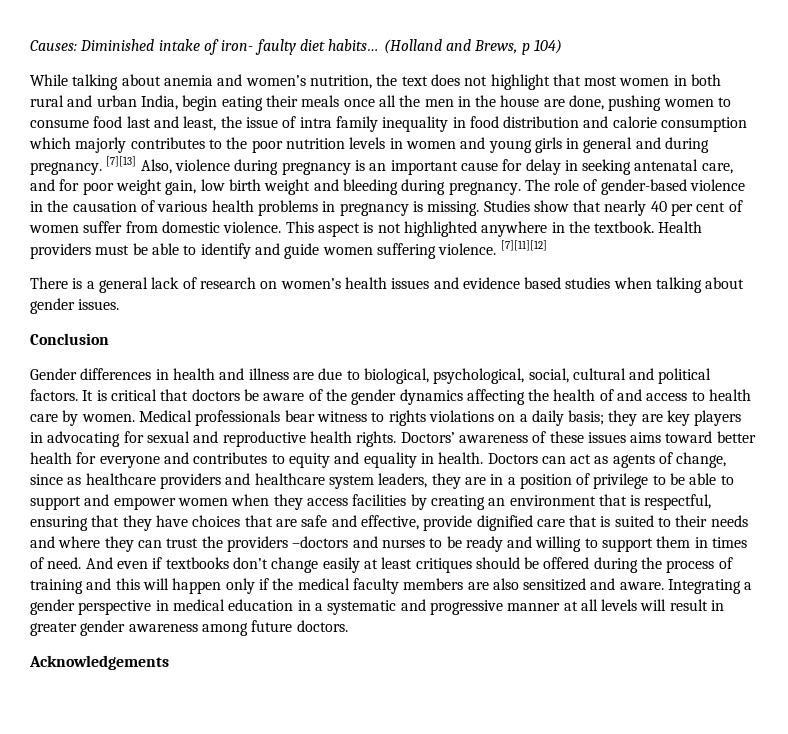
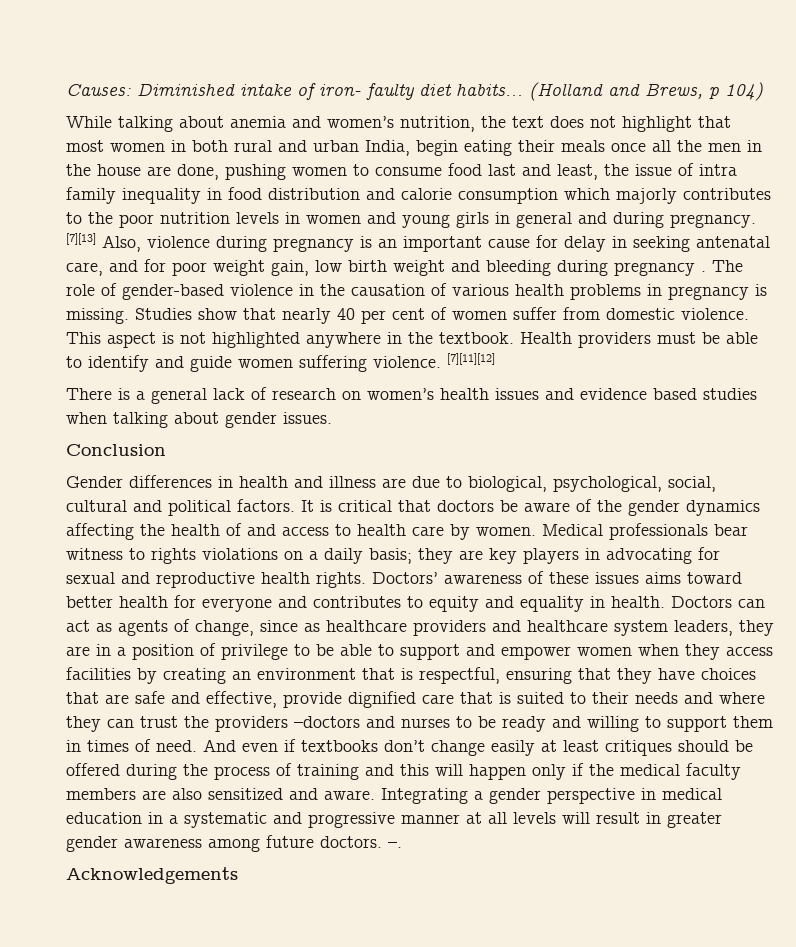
- [7][13] Also, violence during pregnancy is an important cause for delay in seeking antenatal care, and for poor weight gain, low birth weight and bleeding during pregnancy.
+ [7][13] Also, violence during pregnancy is an important cause for delay in seeking antenatal care, and for poor weight gain, low birth weight and bleeding during pregnancy .
+ –.

